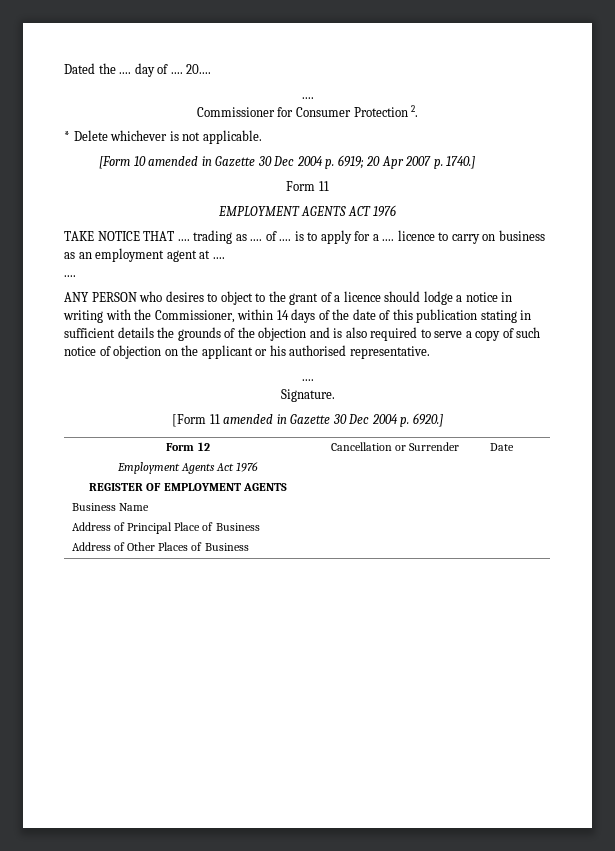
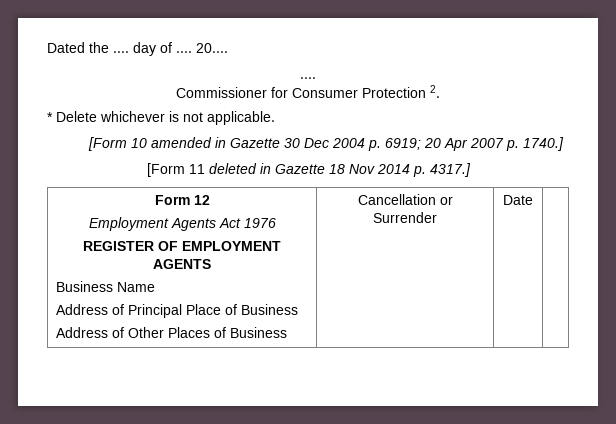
- Form 11
- EMPLOYMENT AGENTS ACT 1976
- TAKE NOTICE THAT .... trading as .... of .... is to apply for a .... licence to carry on business as an employment agent at ....
- ....
- ANY PERSON who desires to object to the grant of a licence should lodge a notice in writing with the Commissioner, within 14 days of the date of this publication stating in sufficient details the grounds of the objection and is also required to serve a copy of such notice of objection on the applicant or his authorised representative.
- ....
- Signature.
- [Form 11 amended in Gazette 30 Dec 2004 p. 6920.]
+ [Form 11 deleted in Gazette 18 Nov 2014 p. 4317.]

